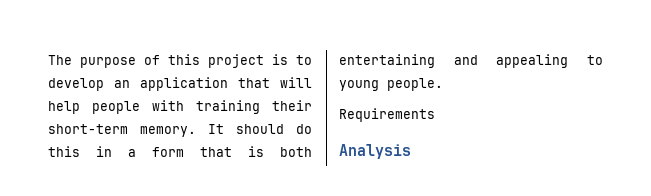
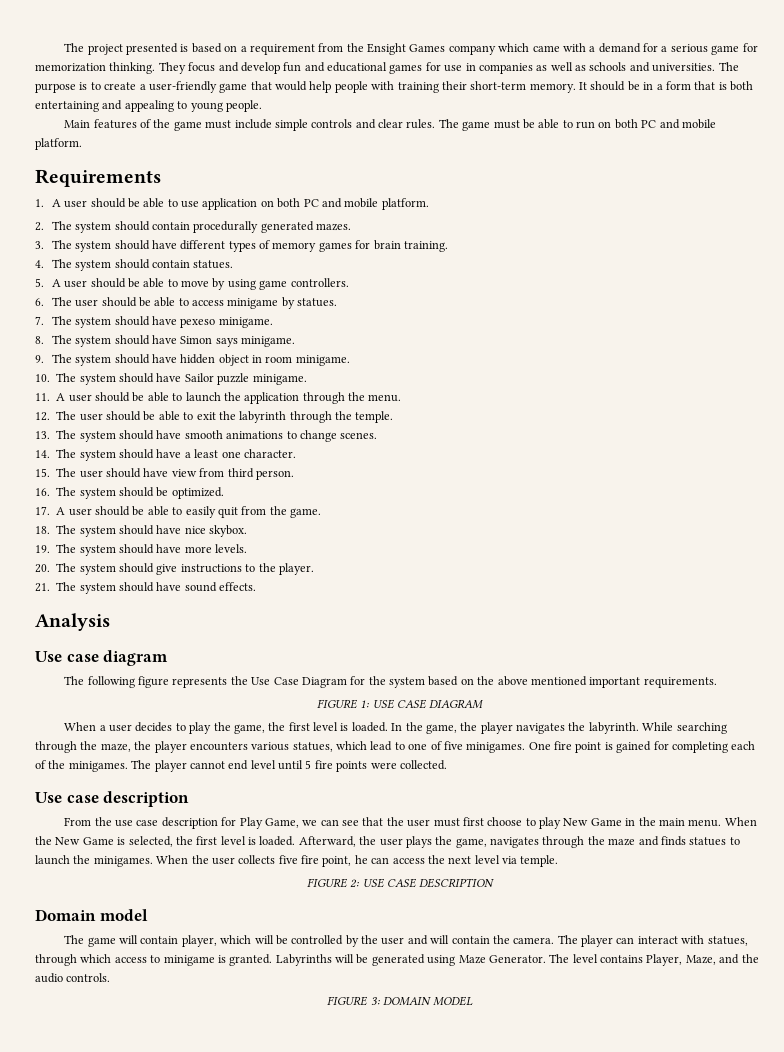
- The purpose of this project is to develop an application that will help people with training their short-term memory.
+ The project presented is based on a requirement from the Ensight Games company which came with a demand for a serious game for memorization thinking. They focus and develop fun and educational games for use in companies as well as schools and universities. The purpose is to create a user-friendly game that would help people with training their short-term memory.
- It should do this in a form that is both entertaining and appealing to young people.
+ It should be in a form that is both entertaining and appealing to young people.
+ Main features of the game must include simple controls and clear rules. The game must be able to run on both PC and mobile platform.
  Requirements
+ 1. A user should be able to use application on both PC and mobile platform.
+ 2. The system should contain procedurally generated mazes.
+ 3. The system should have different types of memory games for brain training.
+ 4. The system should contain statues.
+ 5. A user should be able to move by using game controllers.
+ 6. The user should be able to access minigame by statues.
+ 7. The system should have pexeso minigame.
+ 8. The system should have Simon says minigame.
+ 9. The system should have hidden object in room minigame.
+ 10. The system should have Sailor puzzle minigame.
+ 11. A user should be able to launch the application through the menu.
+ 12. The user should be able to exit the labyrinth through the temple.
+ 13. The system should have smooth animations to change scenes.
+ 14. The system should have a least one character.
+ 15. The user should have view from third person.
+ 16. The system should be optimized.
+ 17. A user should be able to easily quit from the game.
+ 18. The system should have nice skybox.
+ 19. The system should have more levels.
+ 20. The system should give instructions to the player.
+ 21. The system should have sound effects.
  Analysis
+ Use case diagram
+ The following figure represents the Use Case Diagram for the system based on the above mentioned important requirements.
+ FIGURE 1: USE CASE DIAGRAM
+ When a user decides to play the game, the first level is loaded. In the game, the player navigates the labyrinth. While searching through the maze, the player encounters various statues, which lead to one of five minigames. One fire point is gained for completing each of the minigames. The player cannot end level until 5 fire points were collected.
+ Use case description
+ From the use case description for Play Game, we can see that the user must first choose to play New Game in the main menu. When the New Game is selected, the first level is loaded. Afterward, the user plays the game, navigates through the maze and finds statues to launch the minigames. When the user collects five fire point, he can access the next level via temple.
+ FIGURE 2: USE CASE DESCRIPTION
+ Domain model
+ The game will contain player, which will be controlled by the user and will contain the camera. The player can interact with statues, through which access to minigame is granted. Labyrinths will be generated using Maze Generator. The level contains Player, Maze, and the audio controls.
+ FIGURE 3: DOMAIN MODEL

